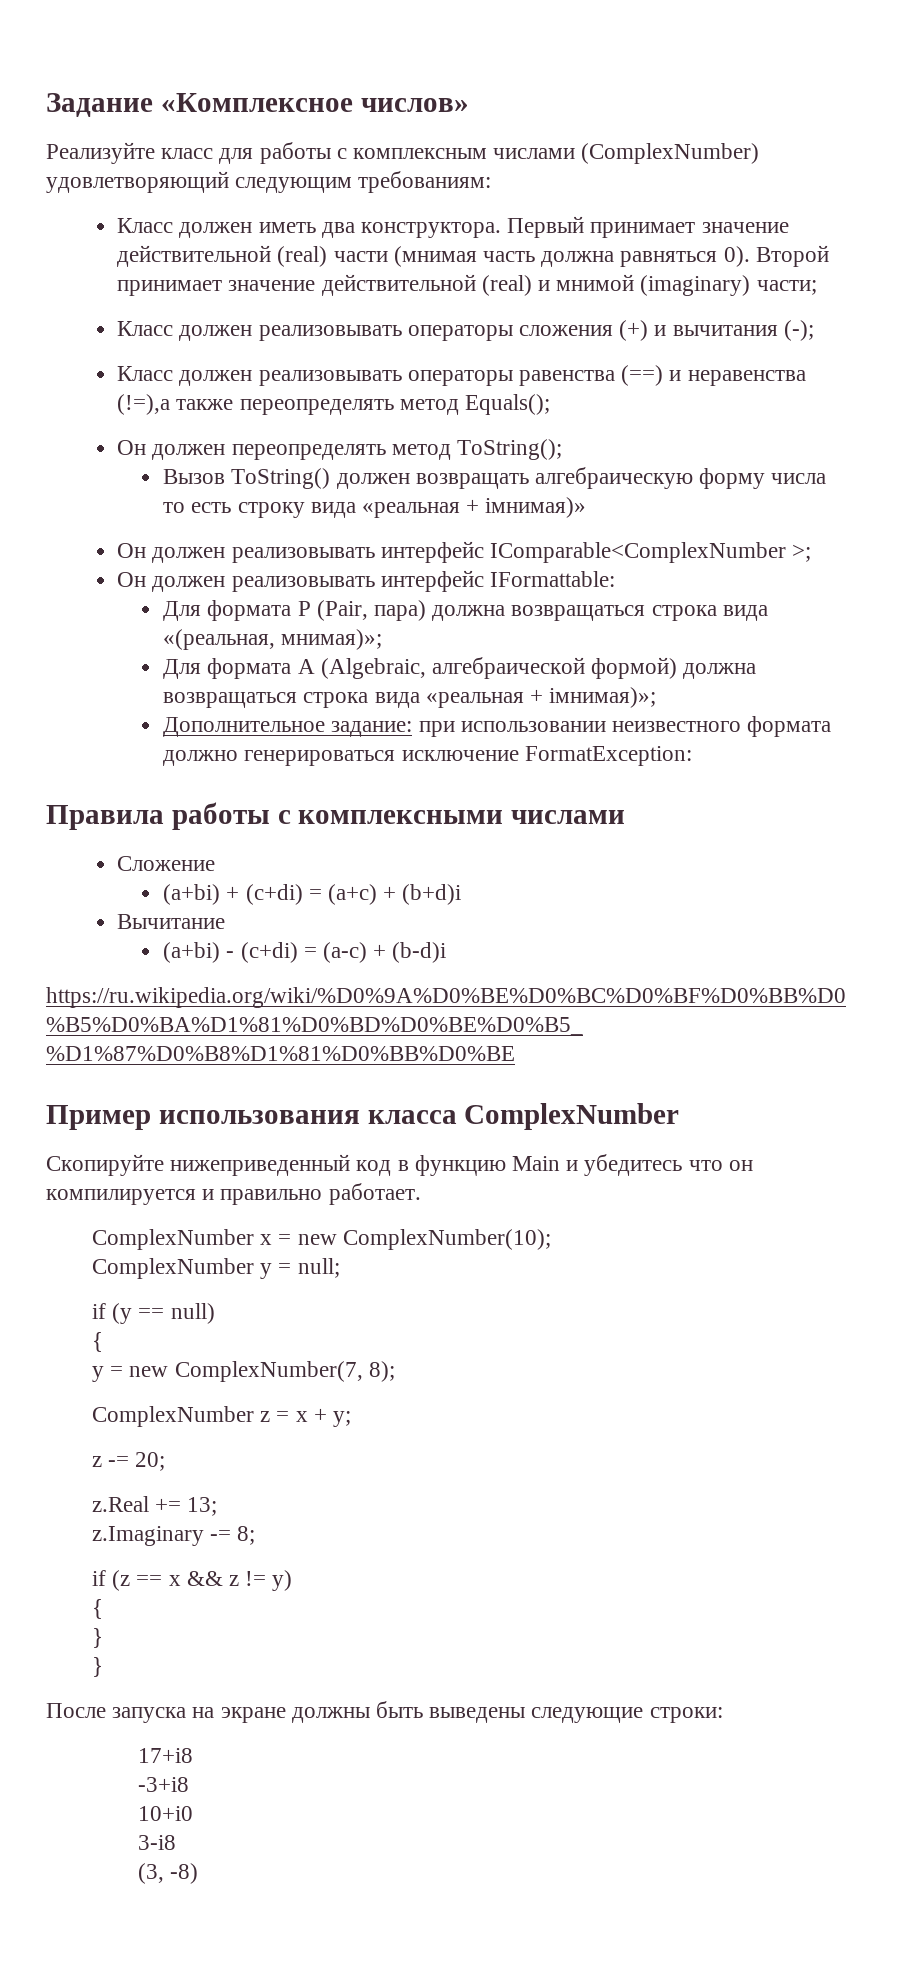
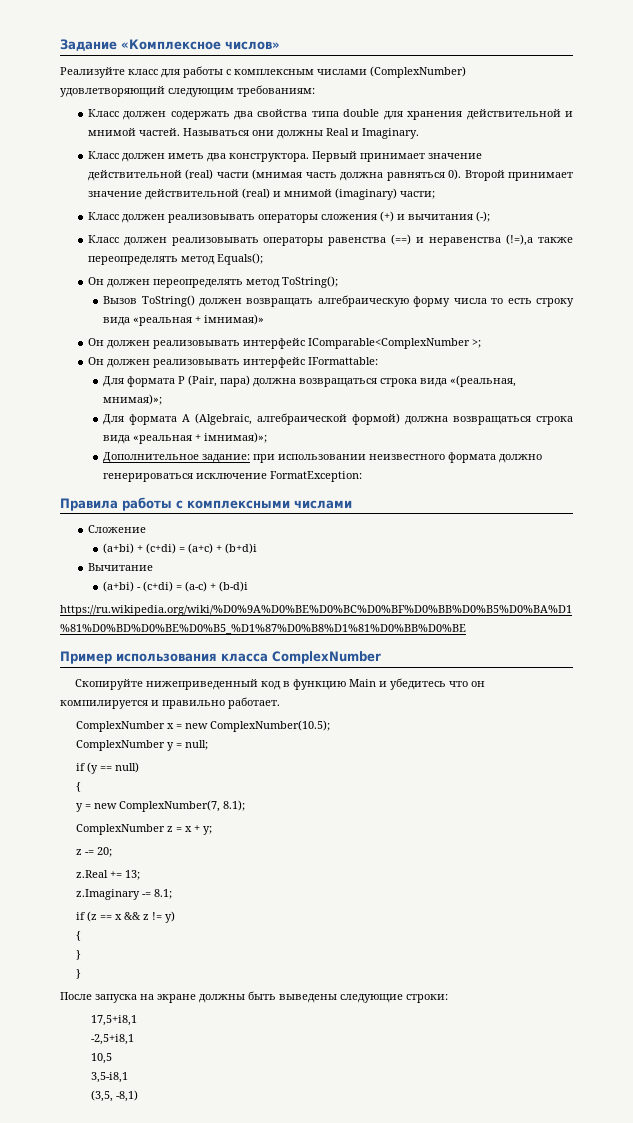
+ Класс должен содержать два свойства типа double для хранения действительной и мнимой частей. Называться они должны Real и Imaginary.
- ComplexNumber x = new ComplexNumber(10);
+ ComplexNumber x = new ComplexNumber(10.5);
- y = new ComplexNumber(7, 8);
+ y = new ComplexNumber(7, 8.1);
- z.Imaginary -= 8;
+ z.Imaginary -= 8.1;
- 17+i8
- -3+i8
- 10+i0
- 3-i8
- (3, -8)
+ 17,5+i8,1
+ -2,5+i8,1
+ 10,5
+ 3,5-i8,1
+ (3,5, -8,1)

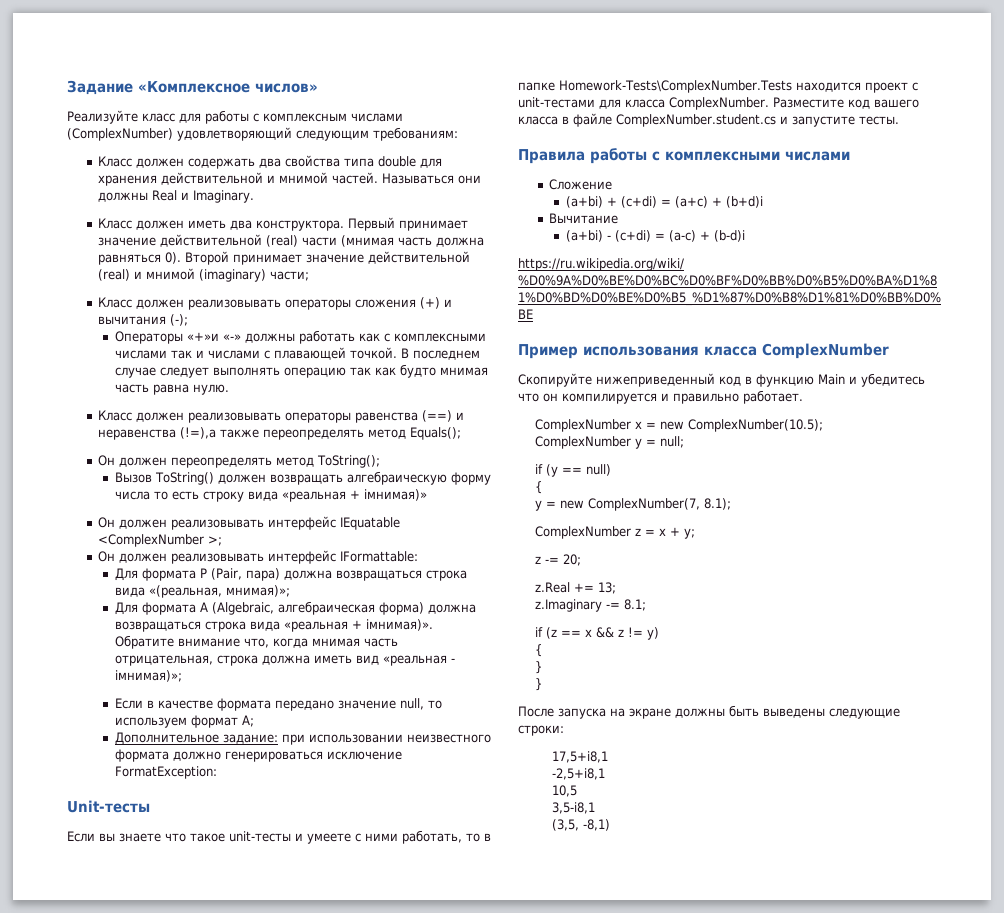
+ Операторы «+»и «-» должны работать как с комплексными числами так и числами с плавающей точкой. В последнем случае следует выполнять операцию так как будто мнимая часть равна нулю.
- Он должен реализовывать интерфейс IComparable<ComplexNumber >;
+ Он должен реализовывать интерфейс IEquatable <ComplexNumber >;
- Для формата A (Algebraic, алгебраической формой) должна возвращаться строка вида «реальная + iмнимая)»;
+ Для формата A (Algebraic, алгебраическая форма) должна возвращаться строка вида «реальная + iмнимая)». Обратите внимание что, когда мнимая часть отрицательная, строка должна иметь вид «реальная - iмнимая)»;
+ Если в качестве формата передано значение null, то используем формат A;
+ Unit-тесты
+ Если вы знаете что такое unit-тесты и умеете с ними работать, то в папке Homework-Tests\ComplexNumber.Tests находится проект с unit-тестами для класса ComplexNumber. Разместите код вашего класса в файле ComplexNumber.student.cs и запустите тесты.

